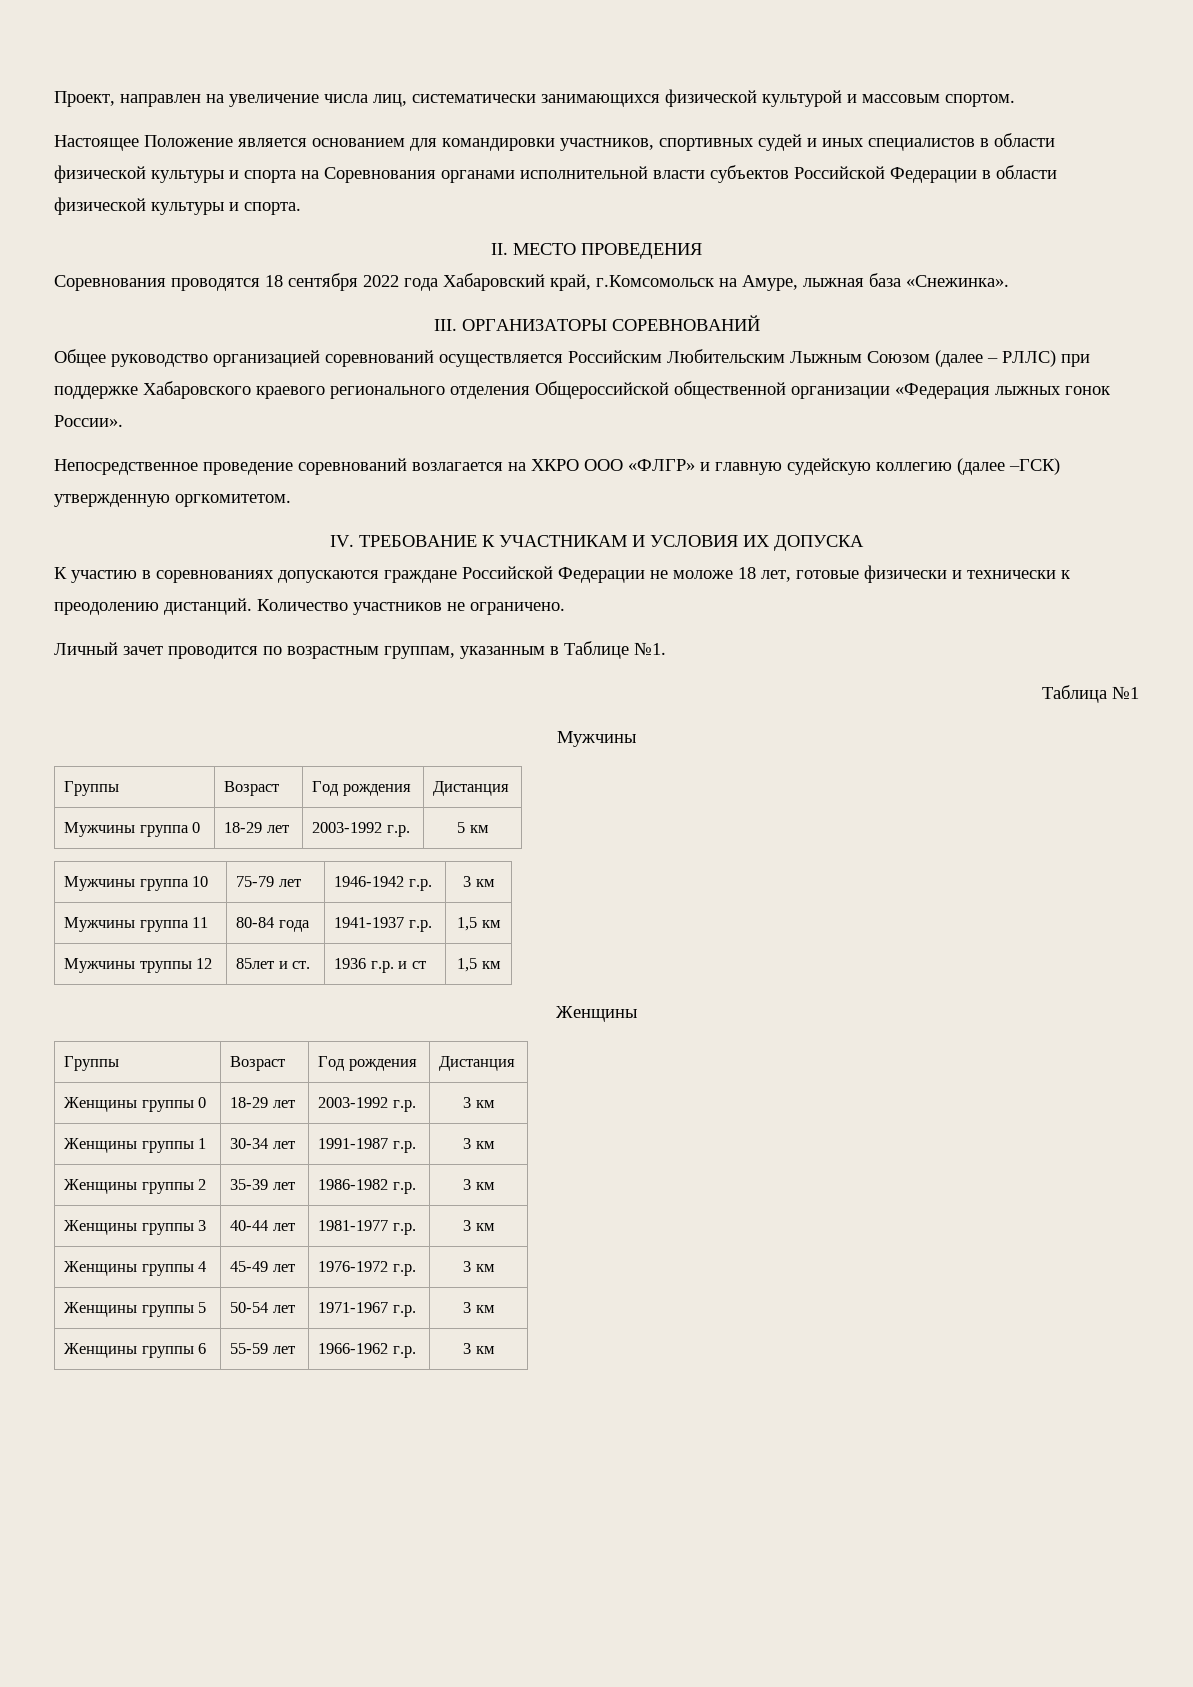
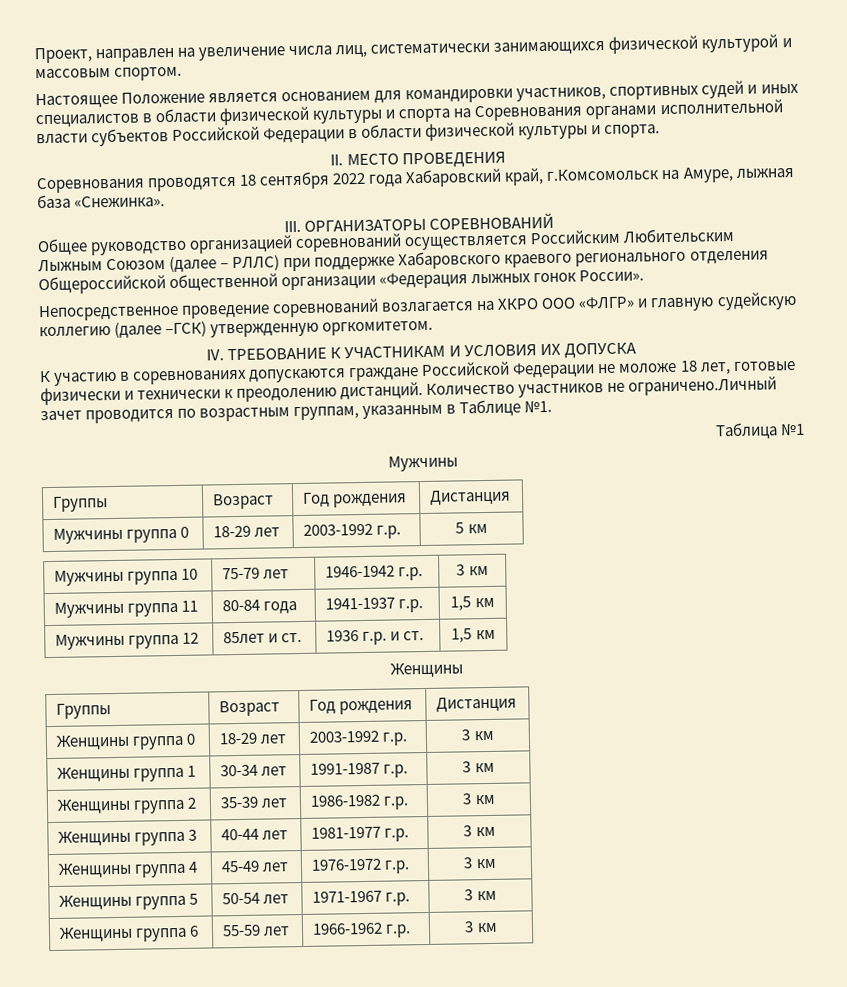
- Количество участников не ограничено.
- Личный зачет проводится по возрастным группам, указанным в Таблице №1.
+ Количество участников не ограничено.Личный зачет проводится по возрастным группам, указанным в Таблице №1.
- Мужчины труппы 12 | 85лет и ст. | 1936 г.р. и ст | 1,5 км
+ Мужчины группа 12 | 85лет и ст. | 1936 г.р. и ст. | 1,5 км
- Женщины группы 0 | 18-29 лет | 2003-1992 г.р. | 3 км
+ Женщины группа 0 | 18-29 лет | 2003-1992 г.р. | 3 км
- Женщины группы 1 | 30-34 лет | 1991-1987 г.р. | 3 км
+ Женщины группа 1 | 30-34 лет | 1991-1987 г.р. | 3 км
- Женщины группы 2 | 35-39 лет | 1986-1982 г.р. | 3 км
+ Женщины группа 2 | 35-39 лет | 1986-1982 г.р. | 3 км
- Женщины группы 3 | 40-44 лет | 1981-1977 г.р. | 3 км
+ Женщины группа 3 | 40-44 лет | 1981-1977 г.р. | 3 км
- Женщины группы 4 | 45-49 лет | 1976-1972 г.р. | 3 км
+ Женщины группа 4 | 45-49 лет | 1976-1972 г.р. | 3 км
- Женщины группы 5 | 50-54 лет | 1971-1967 г.р. | 3 км
+ Женщины группа 5 | 50-54 лет | 1971-1967 г.р. | 3 км
- Женщины группы 6 | 55-59 лет | 1966-1962 г.р. | 3 км
+ Женщины группа 6 | 55-59 лет | 1966-1962 г.р. | 3 км

